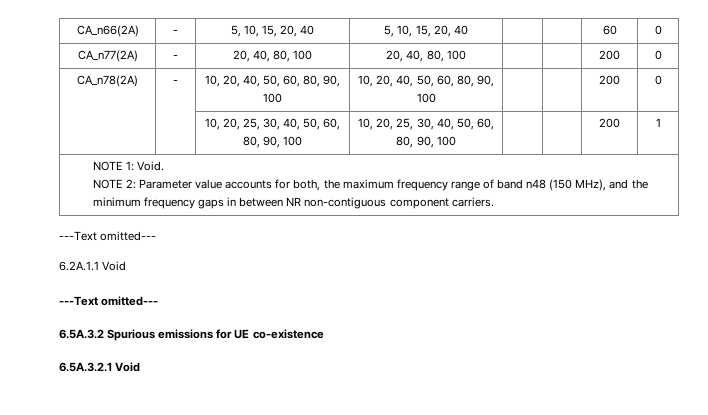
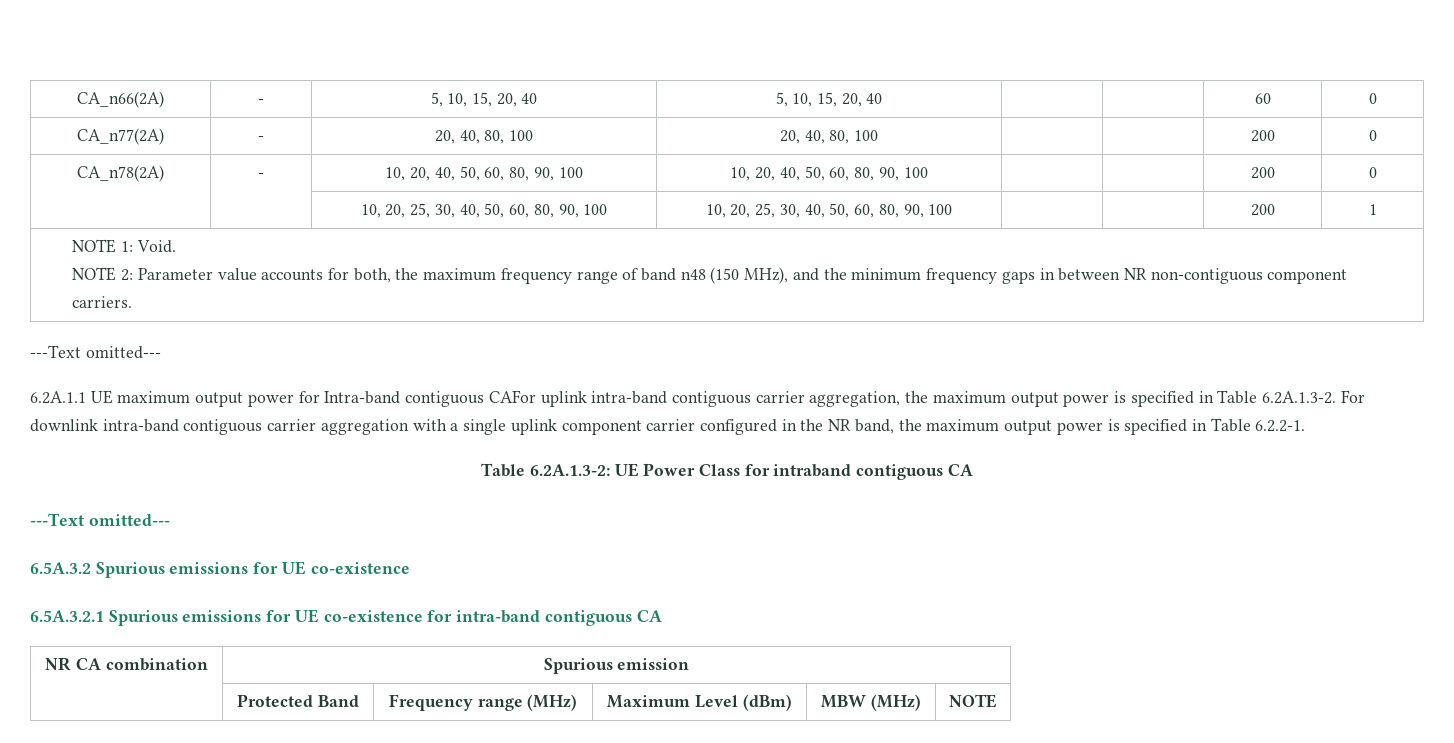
- 6.2A.1.1 Void
+ 6.2A.1.1 UE maximum output power for Intra-band contiguous CAFor uplink intra-band contiguous carrier aggregation, the maximum output power is specified in Table 6.2A.1.3-2. For downlink intra-band contiguous carrier aggregation with a single uplink component carrier configured in the NR band, the maximum output power is specified in Table 6.2.2-1.
+ Table 6.2A.1.3-2: UE Power Class for intraband contiguous CA
- 6.5A.3.2.1 Void
+ 6.5A.3.2.1 Spurious emissions for UE co-existence for intra-band contiguous CA
+ NR CA combination | Spurious emission
+ | Protected Band | Frequency range (MHz) | Maximum Level (dBm) | MBW (MHz) | NOTE

